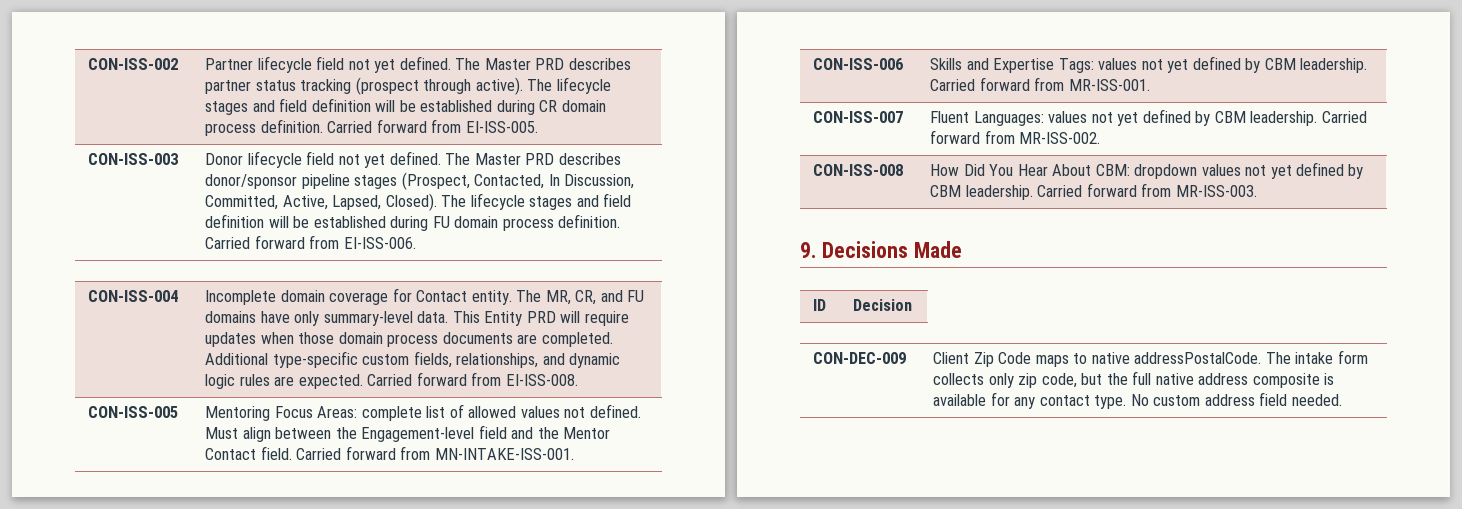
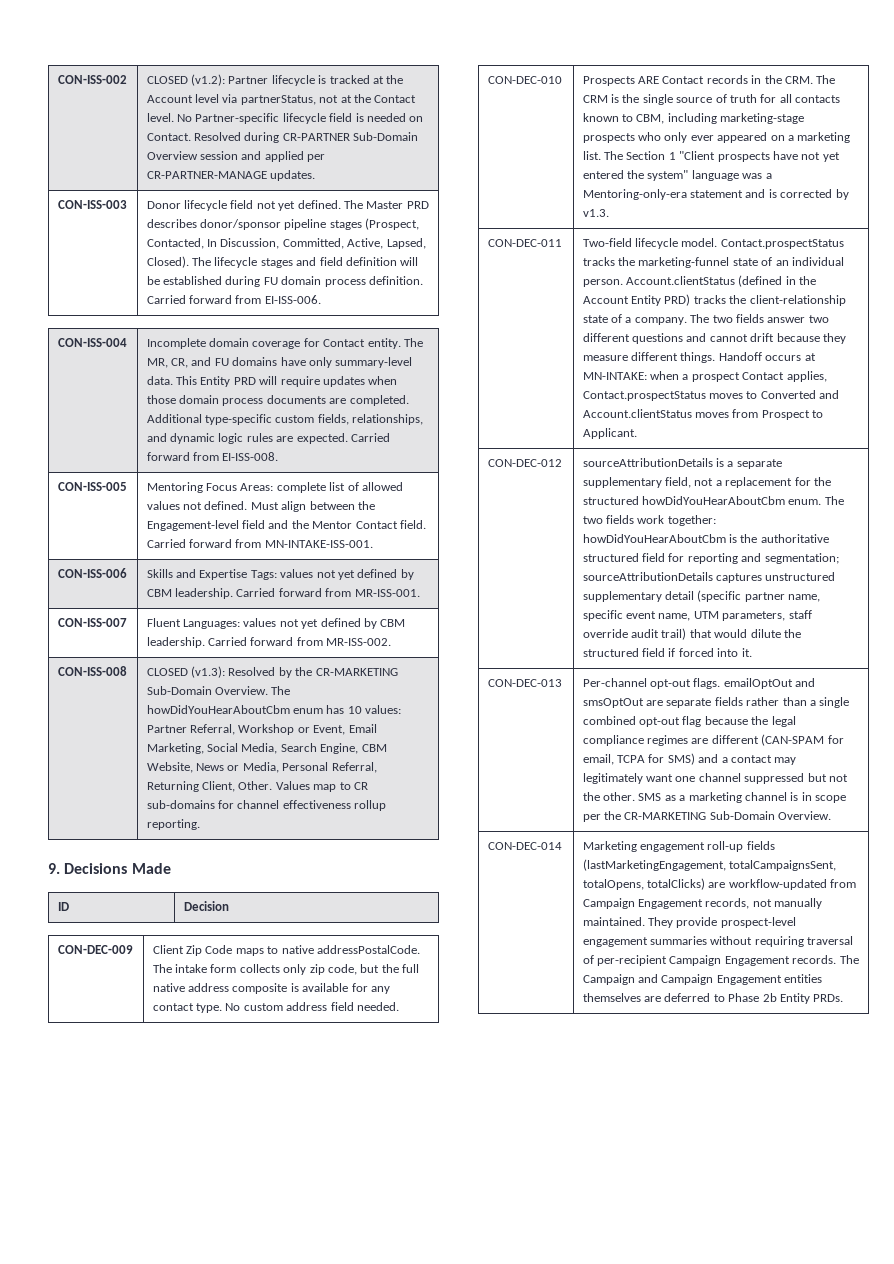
- CON-ISS-002 | Partner lifecycle field not yet defined. The Master PRD describes partner status tracking (prospect through active). The lifecycle stages and field definition will be established during CR domain process definition. Carried forward from EI-ISS-005.
+ CON-ISS-002 | CLOSED (v1.2): Partner lifecycle is tracked at the Account level via partnerStatus, not at the Contact level. No Partner-specific lifecycle field is needed on Contact. Resolved during CR-PARTNER Sub-Domain Overview session and applied per CR-PARTNER-MANAGE updates.
- How Did You Hear About CBM: dropdown values not yet defined by CBM leadership. Carried forward from MR-ISS-003.
+ CLOSED (v1.3): Resolved by the CR-MARKETING Sub-Domain Overview. The howDidYouHearAboutCbm enum has 10 values: Partner Referral, Workshop or Event, Email Marketing, Social Media, Search Engine, CBM Website, News or Media, Personal Referral, Returning Client, Other. Values map to CR sub-domains for channel effectiveness rollup reporting.
+ CON-DEC-010 | Prospects ARE Contact records in the CRM. The CRM is the single source of truth for all contacts known to CBM, including marketing-stage prospects who only ever appeared on a marketing list. The Section 1 "Client prospects have not yet entered the system" language was a Mentoring-only-era statement and is corrected by v1.3.
+ CON-DEC-011 | Two-field lifecycle model. Contact.prospectStatus tracks the marketing-funnel state of an individual person. Account.clientStatus (defined in the Account Entity PRD) tracks the client-relationship state of a company. The two fields answer two different questions and cannot drift because they measure different things. Handoff occurs at MN-INTAKE: when a prospect Contact applies, Contact.prospectStatus moves to Converted and Account.clientStatus moves from Prospect to Applicant.
+ CON-DEC-012 | sourceAttributionDetails is a separate supplementary field, not a replacement for the structured howDidYouHearAboutCbm enum. The two fields work together: howDidYouHearAboutCbm is the authoritative structured field for reporting and segmentation; sourceAttributionDetails captures unstructured supplementary detail (specific partner name, specific event name, UTM parameters, staff override audit trail) that would dilute the structured field if forced into it.
+ CON-DEC-013 | Per-channel opt-out flags. emailOptOut and smsOptOut are separate fields rather than a single combined opt-out flag because the legal compliance regimes are different (CAN-SPAM for email, TCPA for SMS) and a contact may legitimately want one channel suppressed but not the other. SMS as a marketing channel is in scope per the CR-MARKETING Sub-Domain Overview.
+ CON-DEC-014 | Marketing engagement roll-up fields (lastMarketingEngagement, totalCampaignsSent, totalOpens, totalClicks) are workflow-updated from Campaign Engagement records, not manually maintained. They provide prospect-level engagement summaries without requiring traversal of per-recipient Campaign Engagement records. The Campaign and Campaign Engagement entities themselves are deferred to Phase 2b Entity PRDs.

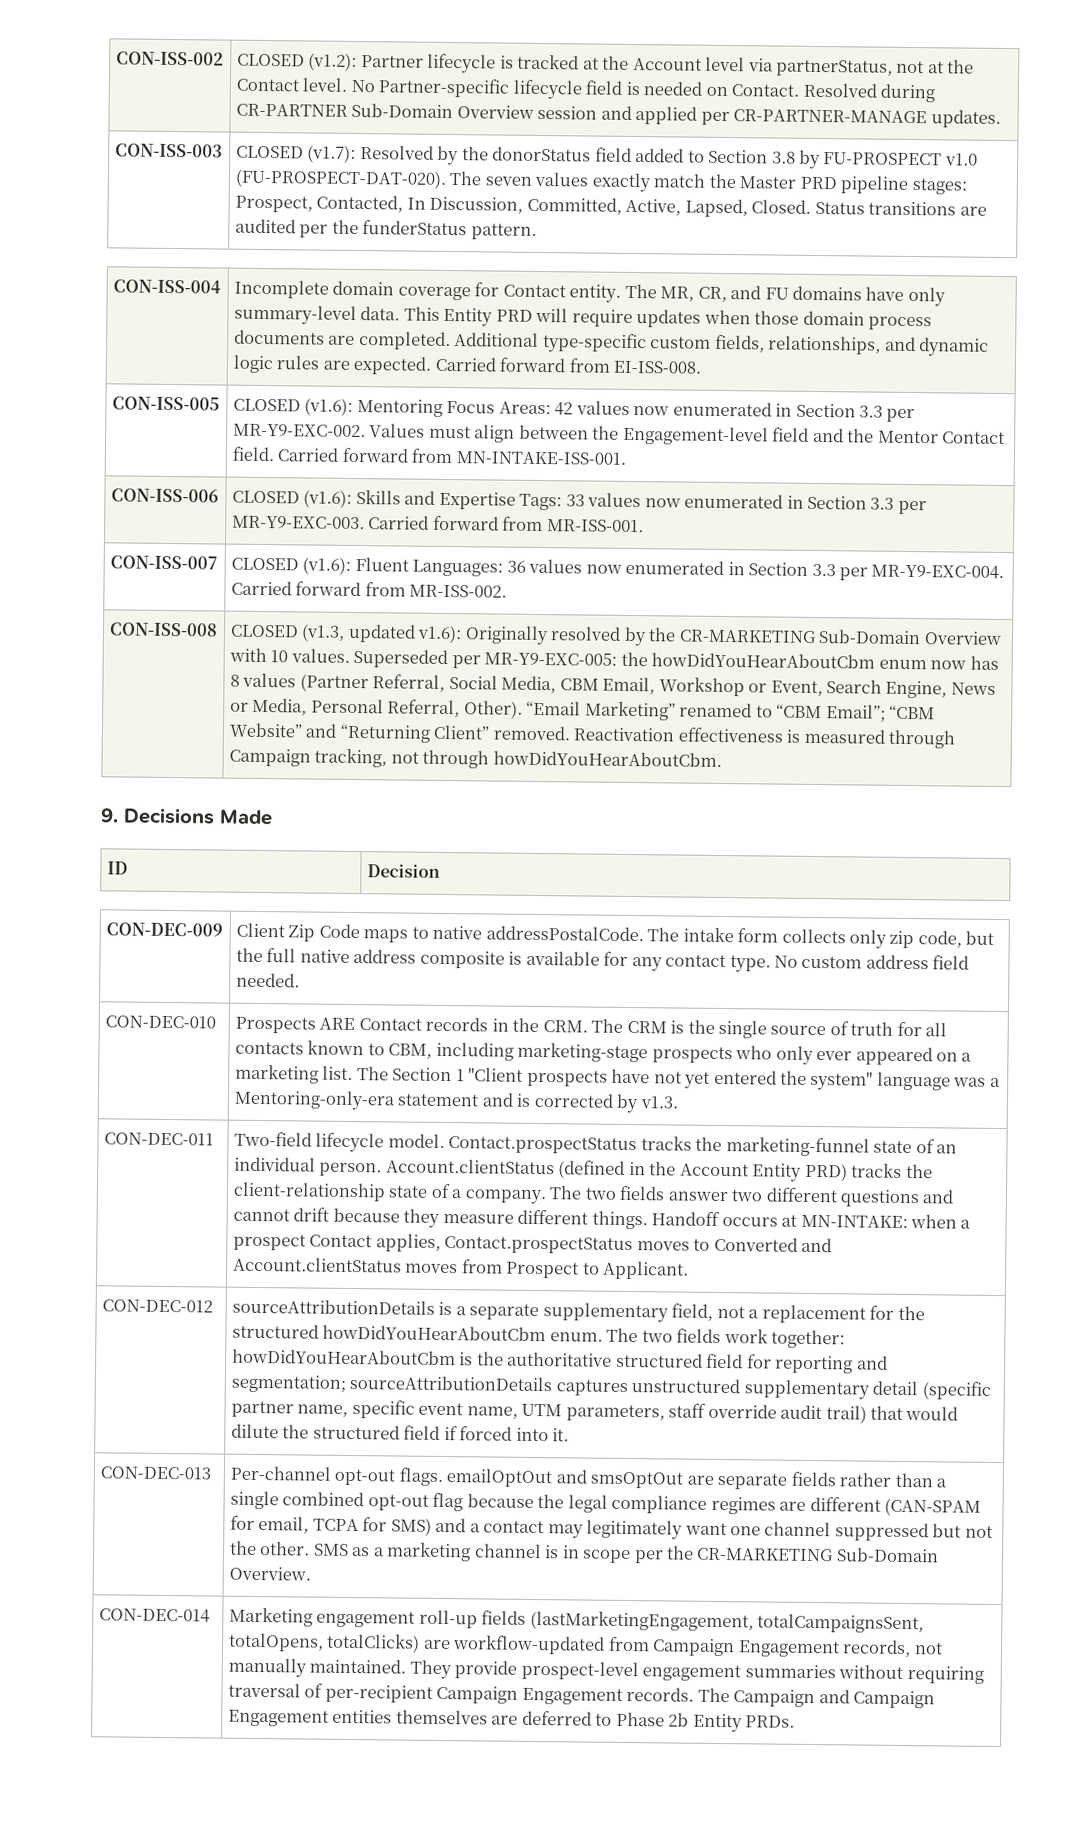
- Donor lifecycle field not yet defined. The Master PRD describes donor/sponsor pipeline stages (Prospect, Contacted, In Discussion, Committed, Active, Lapsed, Closed). The lifecycle stages and field definition will be established during FU domain process definition. Carried forward from EI-ISS-006.
+ CLOSED (v1.7): Resolved by the donorStatus field added to Section 3.8 by FU-PROSPECT v1.0 (FU-PROSPECT-DAT-020). The seven values exactly match the Master PRD pipeline stages: Prospect, Contacted, In Discussion, Committed, Active, Lapsed, Closed. Status transitions are audited per the funderStatus pattern.
- CON-ISS-005 | Mentoring Focus Areas: complete list of allowed values not defined. Must align between the Engagement-level field and the Mentor Contact field. Carried forward from MN-INTAKE-ISS-001.
+ CON-ISS-005 | CLOSED (v1.6): Mentoring Focus Areas: 42 values now enumerated in Section 3.3 per MR-Y9-EXC-002. Values must align between the Engagement-level field and the Mentor Contact field. Carried forward from MN-INTAKE-ISS-001.
- CON-ISS-006 | Skills and Expertise Tags: values not yet defined by CBM leadership. Carried forward from MR-ISS-001.
+ CON-ISS-006 | CLOSED (v1.6): Skills and Expertise Tags: 33 values now enumerated in Section 3.3 per MR-Y9-EXC-003. Carried forward from MR-ISS-001.
- CON-ISS-007 | Fluent Languages: values not yet defined by CBM leadership. Carried forward from MR-ISS-002.
+ CON-ISS-007 | CLOSED (v1.6): Fluent Languages: 36 values now enumerated in Section 3.3 per MR-Y9-EXC-004. Carried forward from MR-ISS-002.
- CLOSED (v1.3): Resolved by the CR-MARKETING Sub-Domain Overview. The howDidYouHearAboutCbm enum has 10 values: Partner Referral, Workshop or Event, Email Marketing, Social Media, Search Engine, CBM Website, News or Media, Personal Referral, Returning Client, Other. Values map to CR sub-domains for channel effectiveness rollup reporting.
+ CLOSED (v1.3, updated v1.6): Originally resolved by the CR-MARKETING Sub-Domain Overview with 10 values. Superseded per MR-Y9-EXC-005: the howDidYouHearAboutCbm enum now has 8 values (Partner Referral, Social Media, CBM Email, Workshop or Event, Search Engine, News or Media, Personal Referral, Other). “Email Marketing” renamed to “CBM Email”; “CBM Website” and “Returning Client” removed. Reactivation effectiveness is measured through Campaign tracking, not through howDidYouHearAboutCbm.

